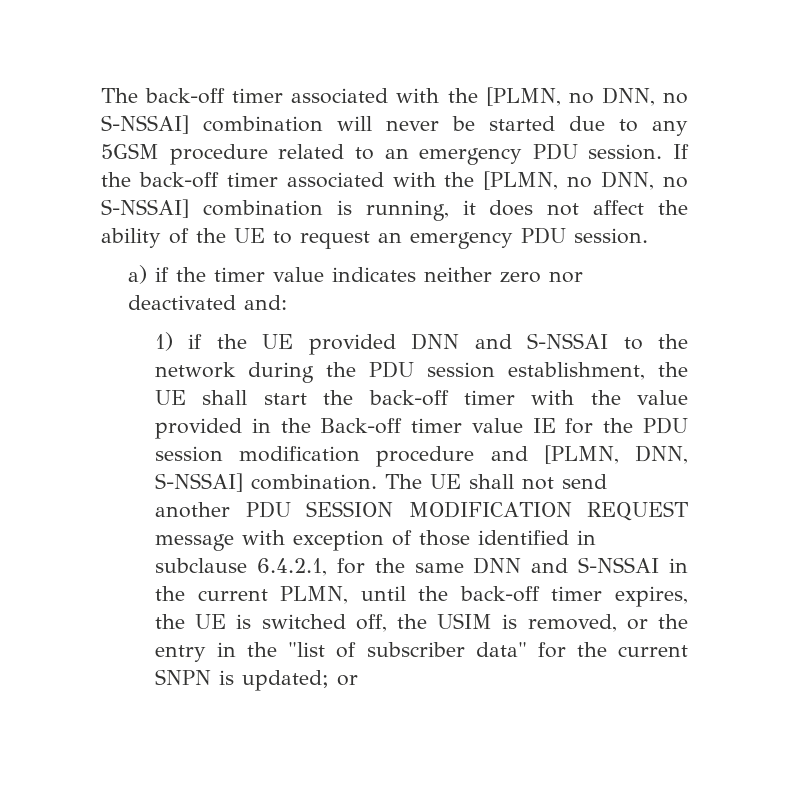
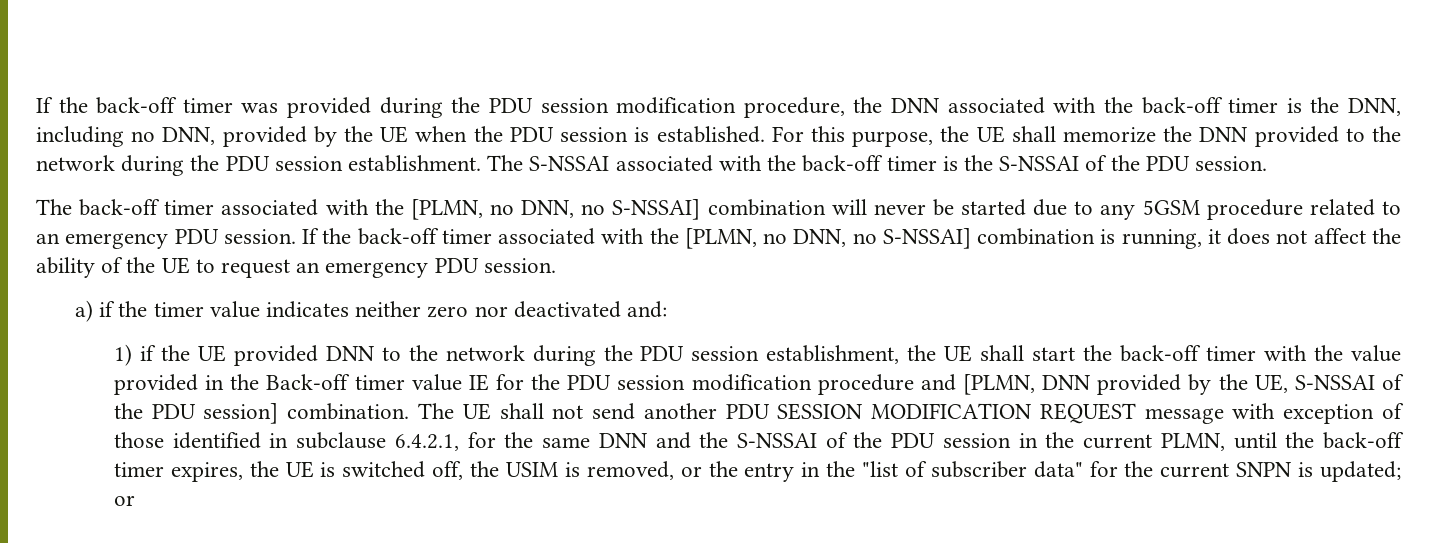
+ If the back-off timer was provided during the PDU session modification procedure, the DNN associated with the back-off timer is the DNN, including no DNN, provided by the UE when the PDU session is established. For this purpose, the UE shall memorize the DNN provided to the network during the PDU session establishment. The S-NSSAI associated with the back-off timer is the S-NSSAI of the PDU session.
- 1) if the UE provided DNN and S-NSSAI to the network during the PDU session establishment, the UE shall start the back-off timer with the value provided in the Back-off timer value IE for the PDU session modification procedure and [PLMN, DNN, S-NSSAI] combination.
+ 1) if the UE provided DNN to the network during the PDU session establishment, the UE shall start the back-off timer with the value provided in the Back-off timer value IE for the PDU session modification procedure and [PLMN, DNN provided by the UE, S-NSSAI of the PDU session] combination.
- The UE shall not send another PDU SESSION MODIFICATION REQUEST message with exception of those identified in subclause 6.4.2.1, for the same DNN and S-NSSAI in the current PLMN, until the back-off timer expires, the UE is switched off, the USIM is removed, or the entry in the "list of subscriber data" for the current SNPN is updated; or
+ The UE shall not send another PDU SESSION MODIFICATION REQUEST message with exception of those identified in subclause 6.4.2.1, for the same DNN and the S-NSSAI of the PDU session in the current PLMN, until the back-off timer expires, the UE is switched off, the USIM is removed, or the entry in the "list of subscriber data" for the current SNPN is updated; or

